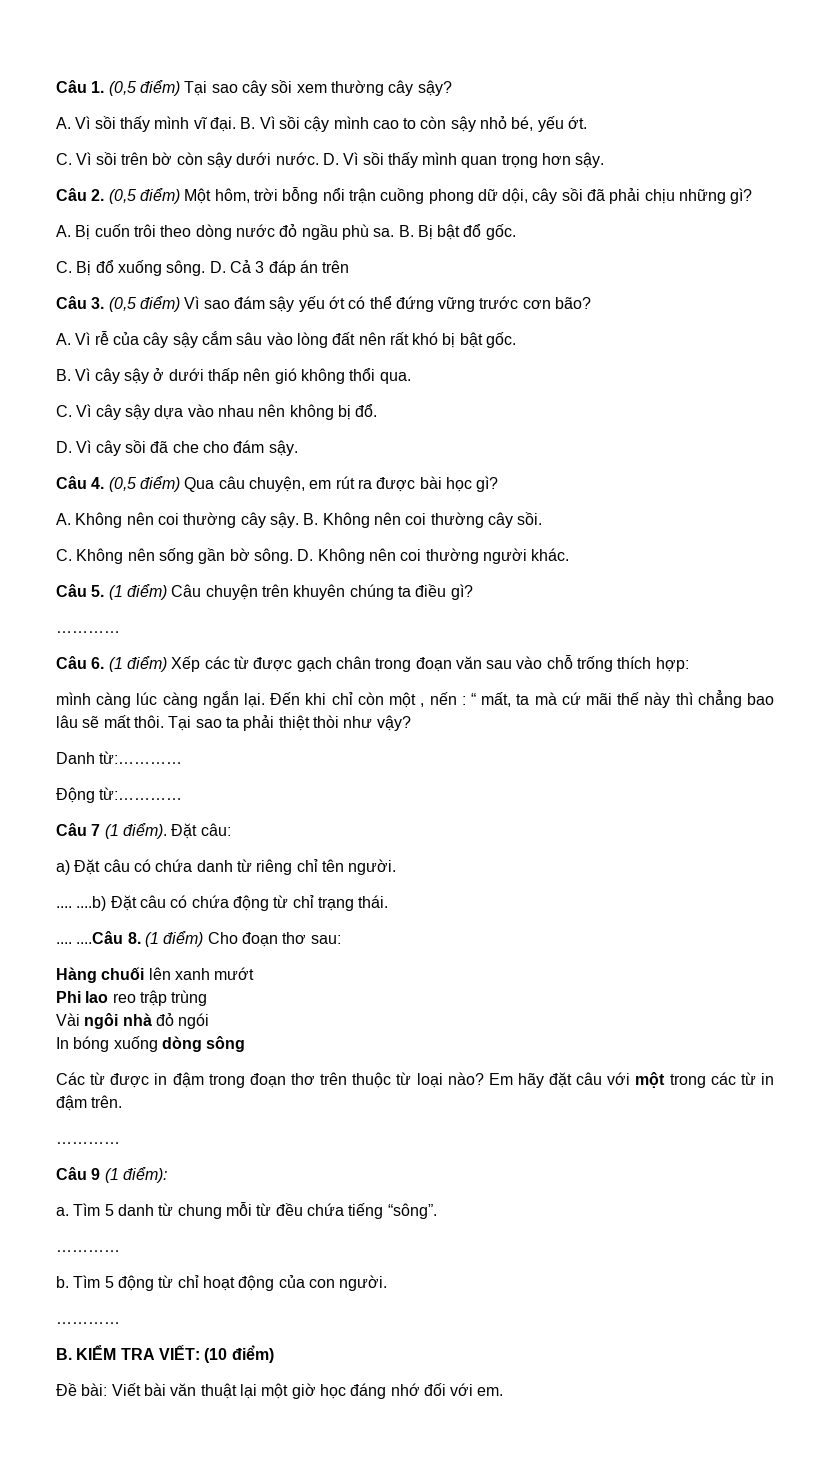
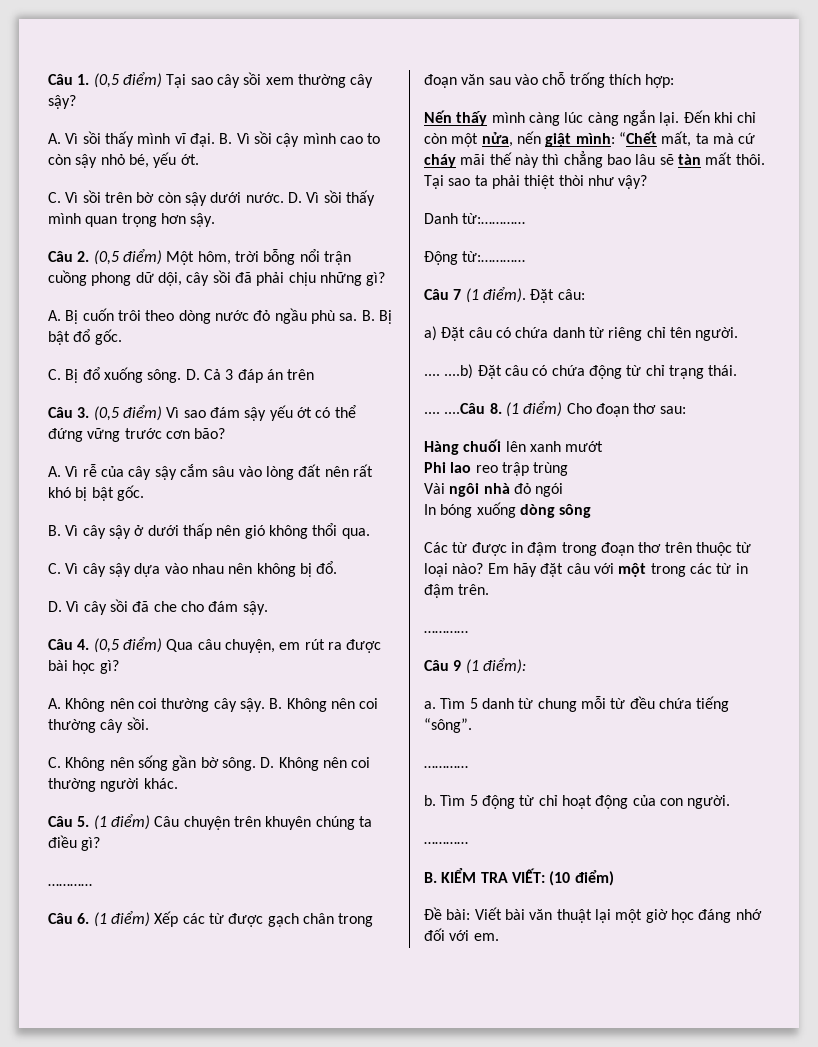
- mình càng lúc càng ngắn lại.
+ Nến thấy mình càng lúc càng ngắn lại.
- Đến khi chỉ còn một , nến : “ mất, ta mà cứ mãi thế này thì chẳng bao lâu sẽ mất thôi.
+ Đến khi chỉ còn một nửa, nến giật mình: “Chết mất, ta mà cứ cháy mãi thế này thì chẳng bao lâu sẽ tàn mất thôi.

